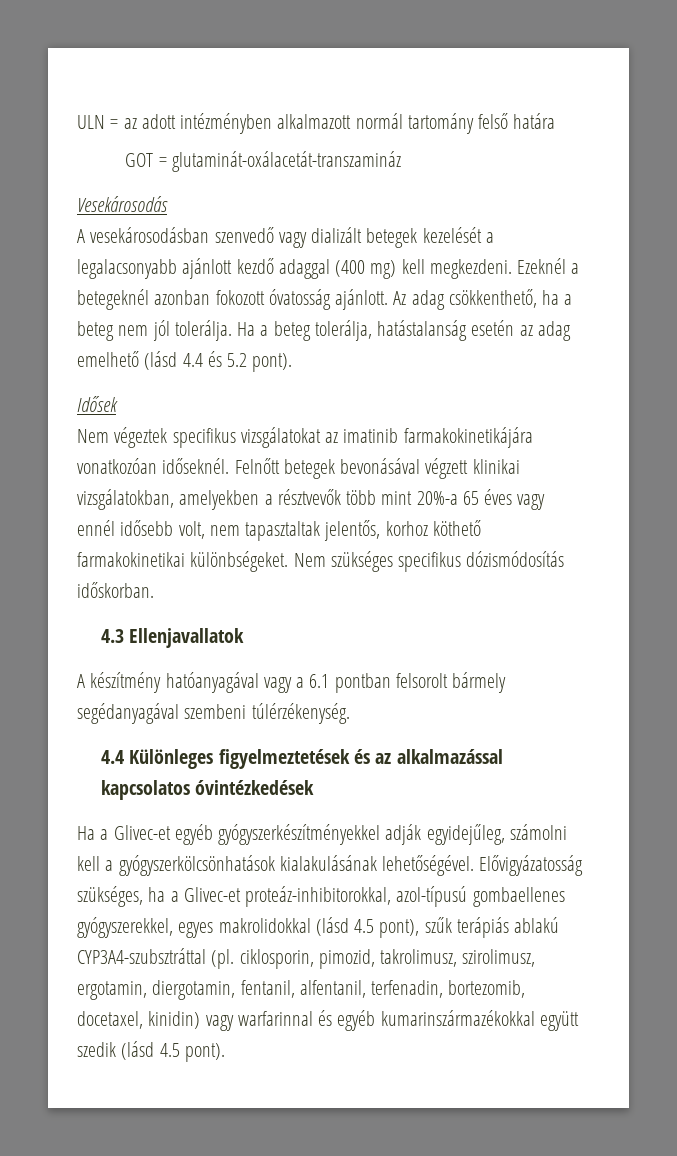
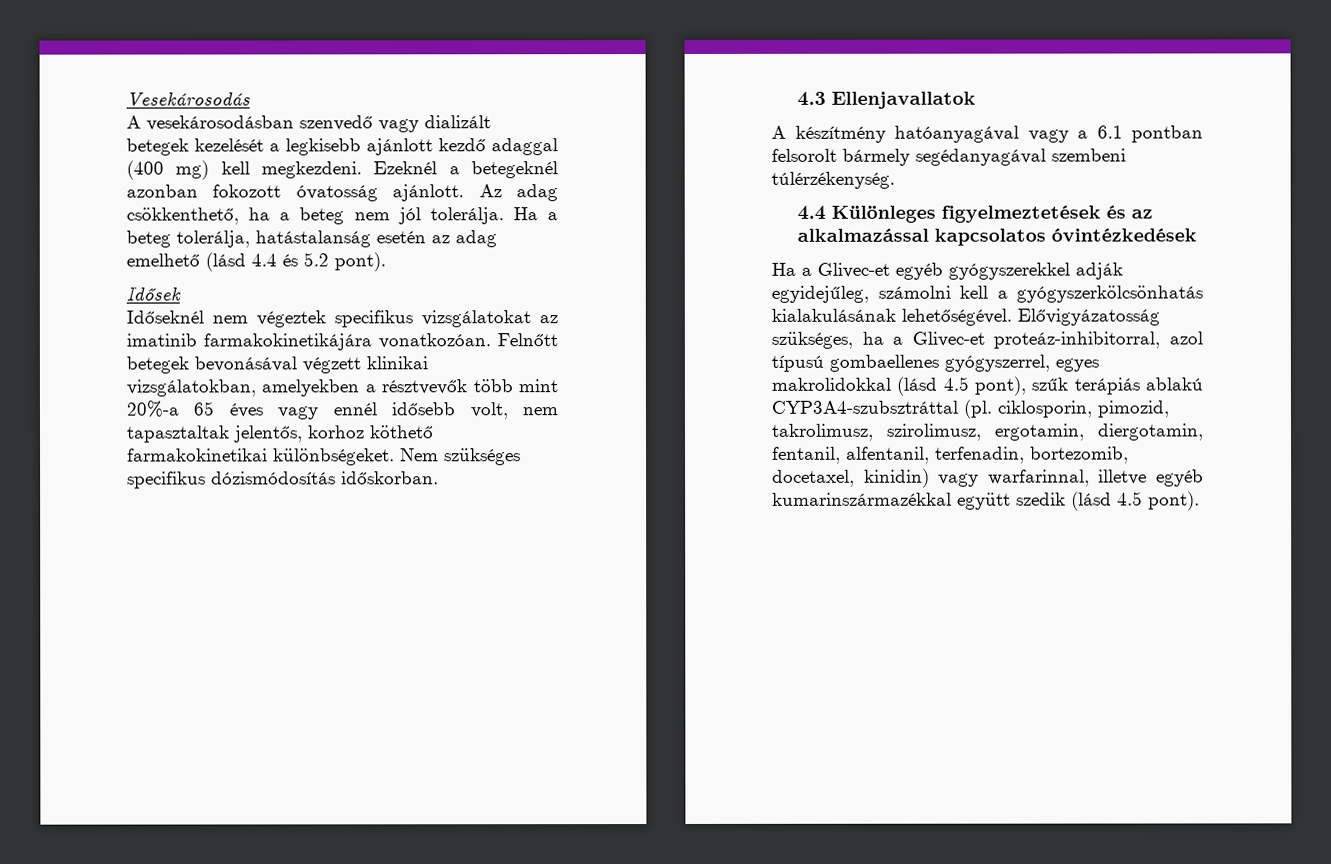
- ULN = az adott intézményben alkalmazott normál tartomány felső határa
- GOT = glutaminát-oxálacetát-transzamináz
- A vesekárosodásban szenvedő vagy dializált betegek kezelését a legalacsonyabb ajánlott kezdő adaggal (400 mg) kell megkezdeni.
+ A vesekárosodásban szenvedő vagy dializált betegek kezelését a legkisebb ajánlott kezdő adaggal (400 mg) kell megkezdeni.
- Nem végeztek specifikus vizsgálatokat az imatinib farmakokinetikájára vonatkozóan időseknél.
+ Időseknél nem végeztek specifikus vizsgálatokat az imatinib farmakokinetikájára vonatkozóan.
- Ha a Glivec-et egyéb gyógyszerkészítményekkel adják egyidejűleg, számolni kell a gyógyszerkölcsönhatások kialakulásának lehetőségével.
+ Ha a Glivec-et egyéb gyógyszerekkel adják egyidejűleg, számolni kell a gyógyszerkölcsönhatás kialakulásának lehetőségével.
- Elővigyázatosság szükséges, ha a Glivec-et proteáz-inhibitorokkal, azol-típusú gombaellenes gyógyszerekkel, egyes makrolidokkal (lásd 4.5 pont), szűk terápiás ablakú CYP3A4-szubsztráttal (pl. ciklosporin, pimozid, takrolimusz, szirolimusz, ergotamin, diergotamin, fentanil, alfentanil, terfenadin, bortezomib, docetaxel, kinidin) vagy warfarinnal és egyéb kumarinszármazékokkal együtt szedik (lásd 4.5 pont).
+ Elővigyázatosság szükséges, ha a Glivec-et proteáz-inhibitorral, azol típusú gombaellenes gyógyszerrel, egyes makrolidokkal (lásd 4.5 pont), szűk terápiás ablakú CYP3A4-szubsztráttal (pl. ciklosporin, pimozid, takrolimusz, szirolimusz, ergotamin, diergotamin, fentanil, alfentanil, terfenadin, bortezomib, docetaxel, kinidin) vagy warfarinnal, illetve egyéb kumarinszármazékkal együtt szedik (lásd 4.5 pont).

